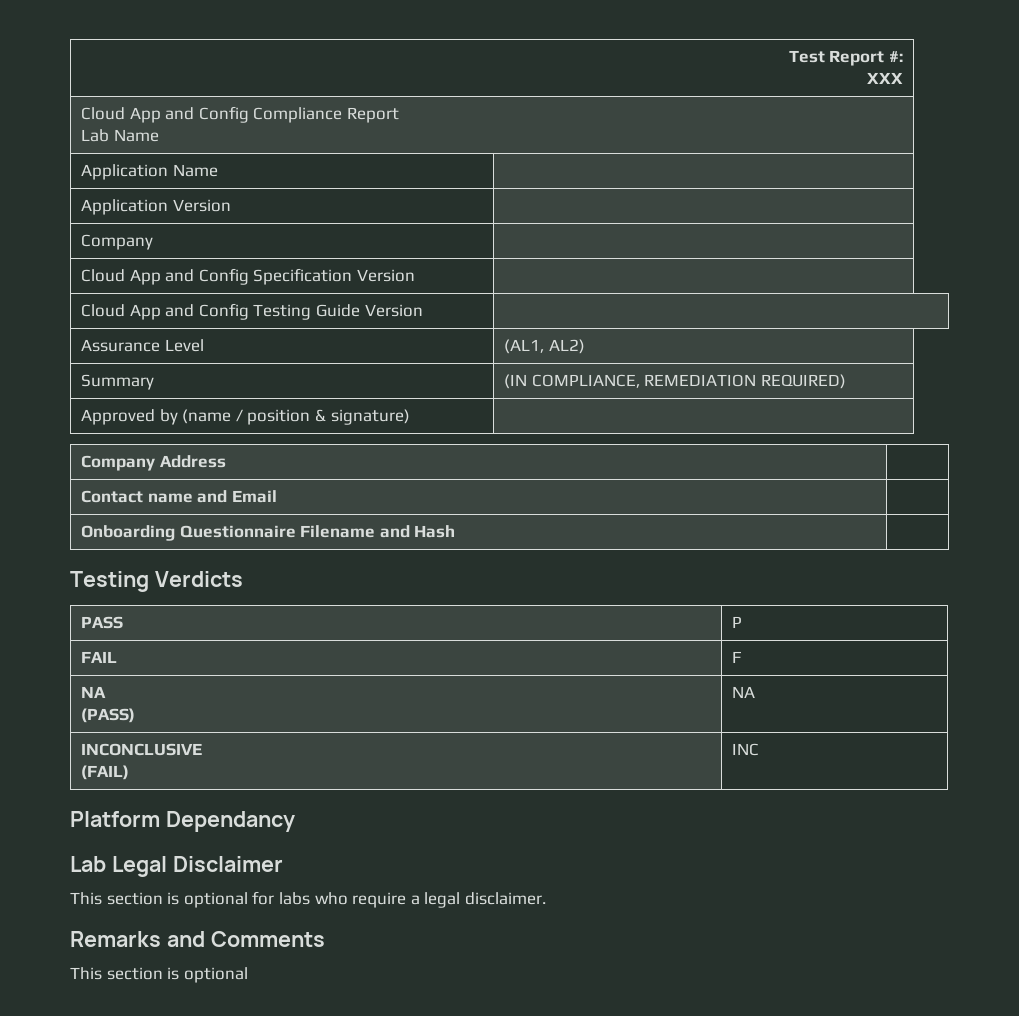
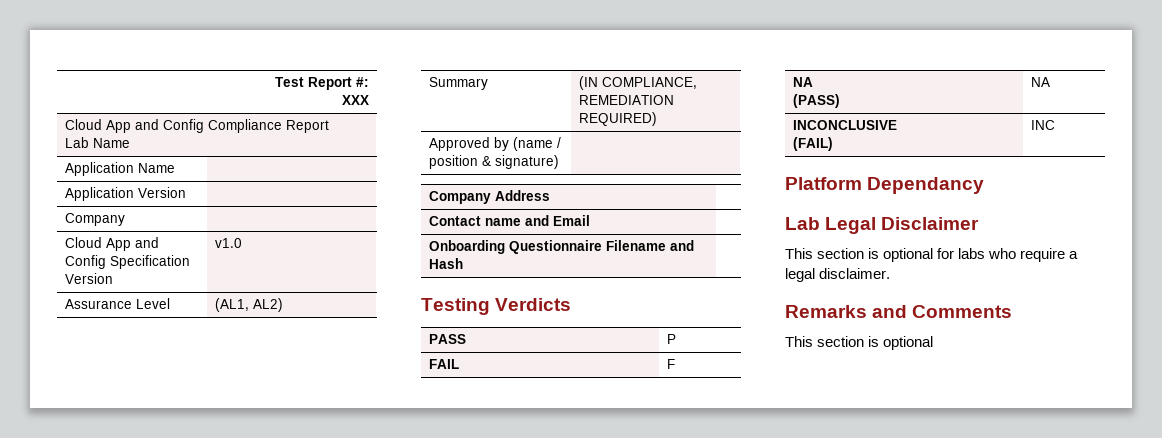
- Cloud App and Config Specification Version |
- Cloud App and Config Testing Guide Version |
+ Cloud App and Config Specification Version | v1.0

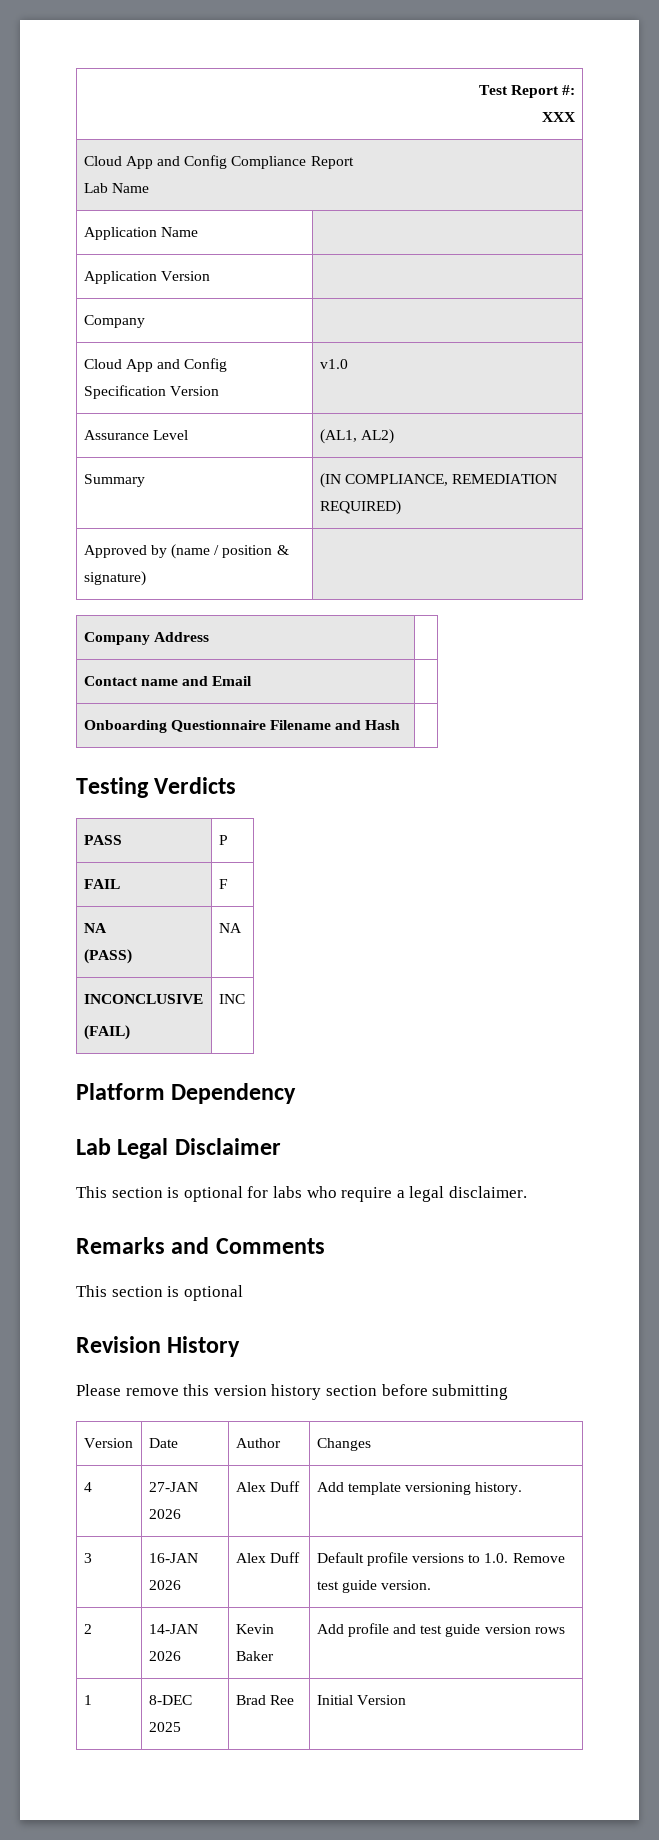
- Platform Dependancy
+ Platform Dependency
+ Revision History
+ Please remove this version history section before submitting
+ Version | Date | Author | Changes
+ 4 | 27-JAN 2026 | Alex Duff | Add template versioning history.
+ 3 | 16-JAN 2026 | Alex Duff | Default profile versions to 1.0. Remove test guide version.
+ 2 | 14-JAN 2026 | Kevin Baker | Add profile and test guide version rows
+ 1 | 8-DEC 2025 | Brad Ree | Initial Version

